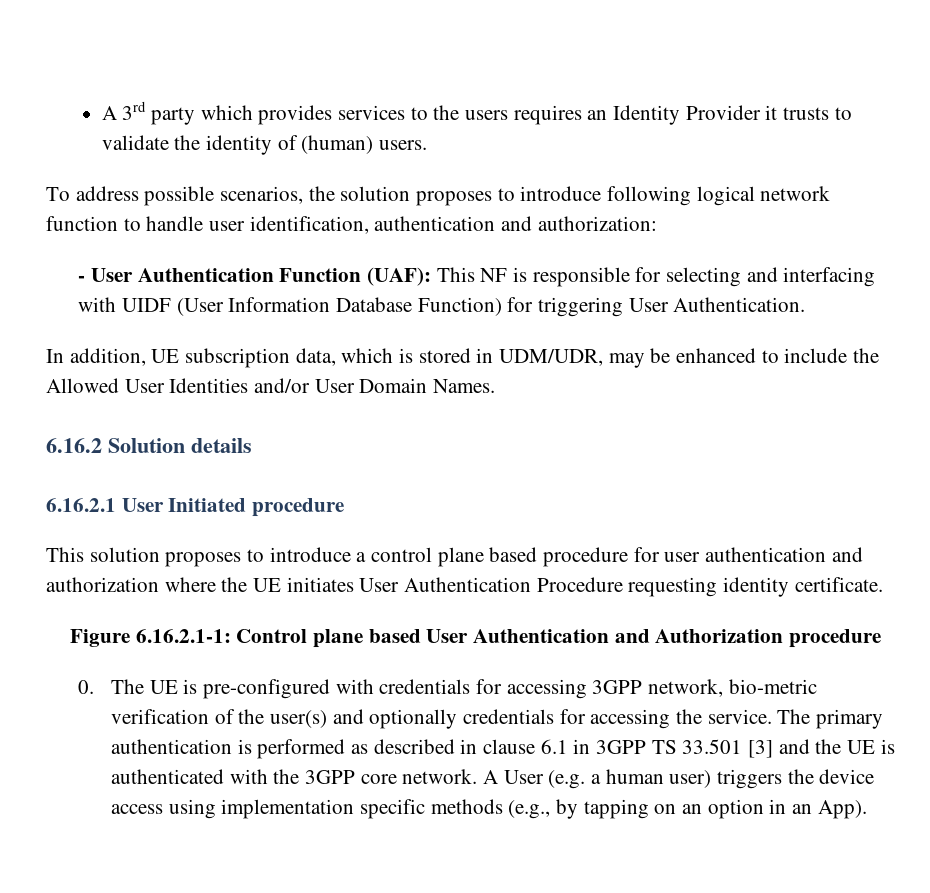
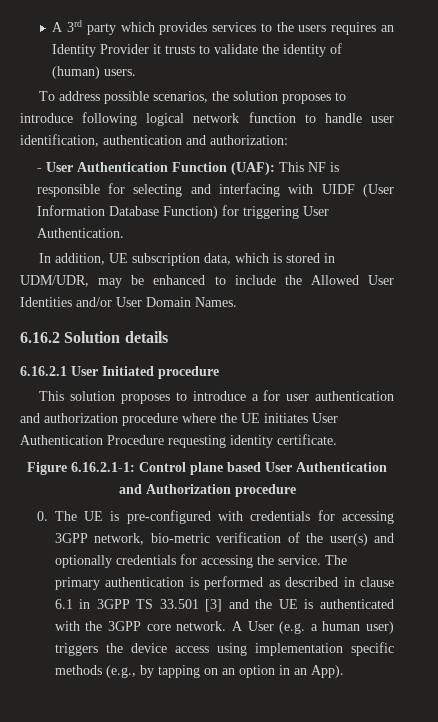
- This solution proposes to introduce a control plane based procedure for user authentication and authorization where the UE initiates User Authentication Procedure requesting identity certificate.
+ This solution proposes to introduce a for user authentication and authorization procedure where the UE initiates User Authentication Procedure requesting identity certificate.

